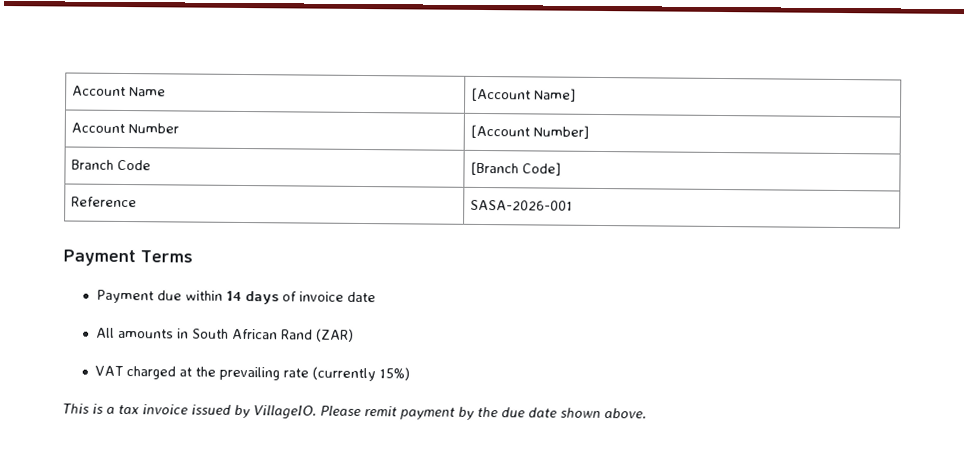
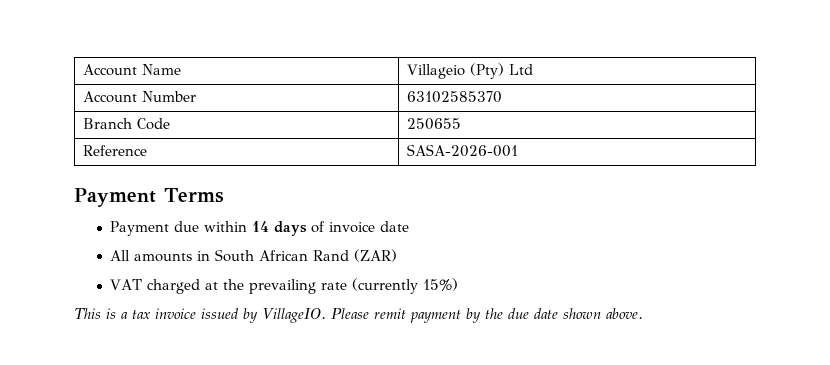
- Account Name | [Account Name]
+ Account Name | Villageio (Pty) Ltd
- Account Number | [Account Number]
+ Account Number | 63102585370
- Branch Code | [Branch Code]
+ Branch Code | 250655

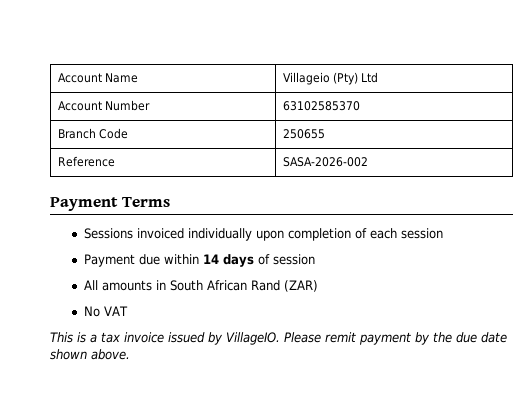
- Reference | SASA-2026-001
+ Reference | SASA-2026-002
+ Sessions invoiced individually upon completion of each session
- Payment due within 14 days of invoice date
+ Payment due within 14 days of session
- VAT charged at the prevailing rate (currently 15%)
+ No VAT

